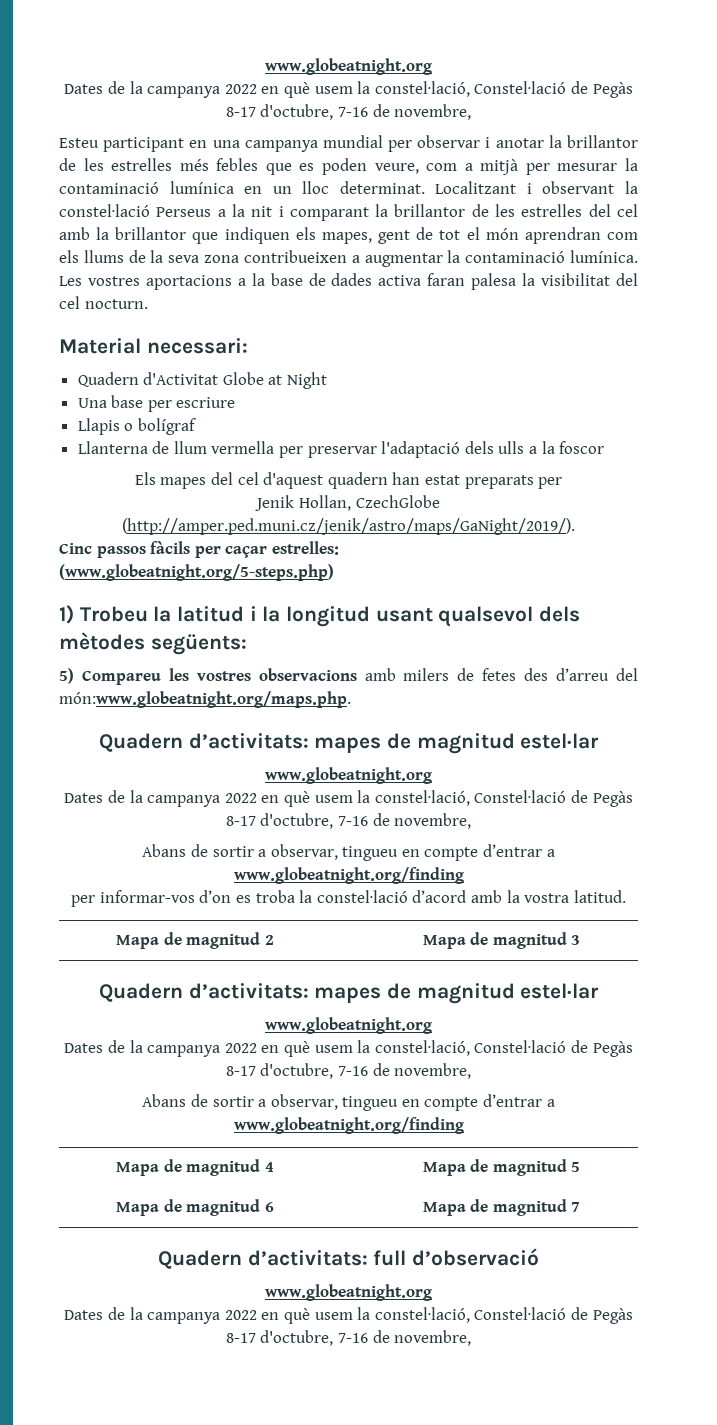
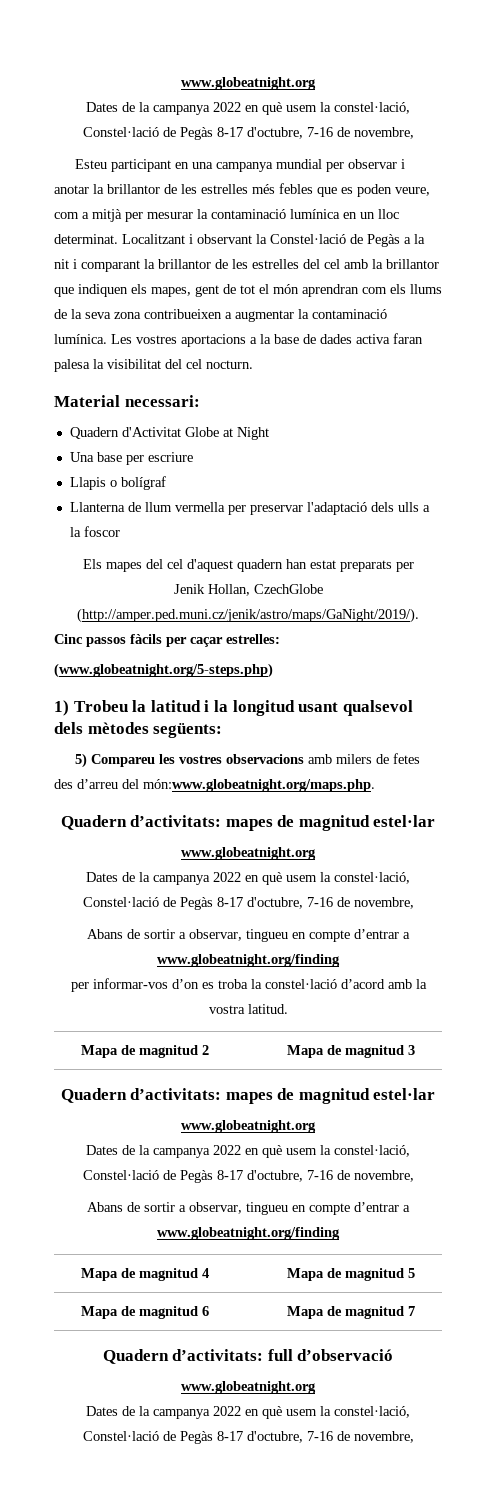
- Localitzant i observant la constel·lació Perseus a la nit i comparant la brillantor de les estrelles del cel amb la brillantor que indiquen els mapes, gent de tot el món aprendran com els llums de la seva zona contribueixen a augmentar la contaminació lumínica.
+ Localitzant i observant la Constel·lació de Pegàs a la nit i comparant la brillantor de les estrelles del cel amb la brillantor que indiquen els mapes, gent de tot el món aprendran com els llums de la seva zona contribueixen a augmentar la contaminació lumínica.

